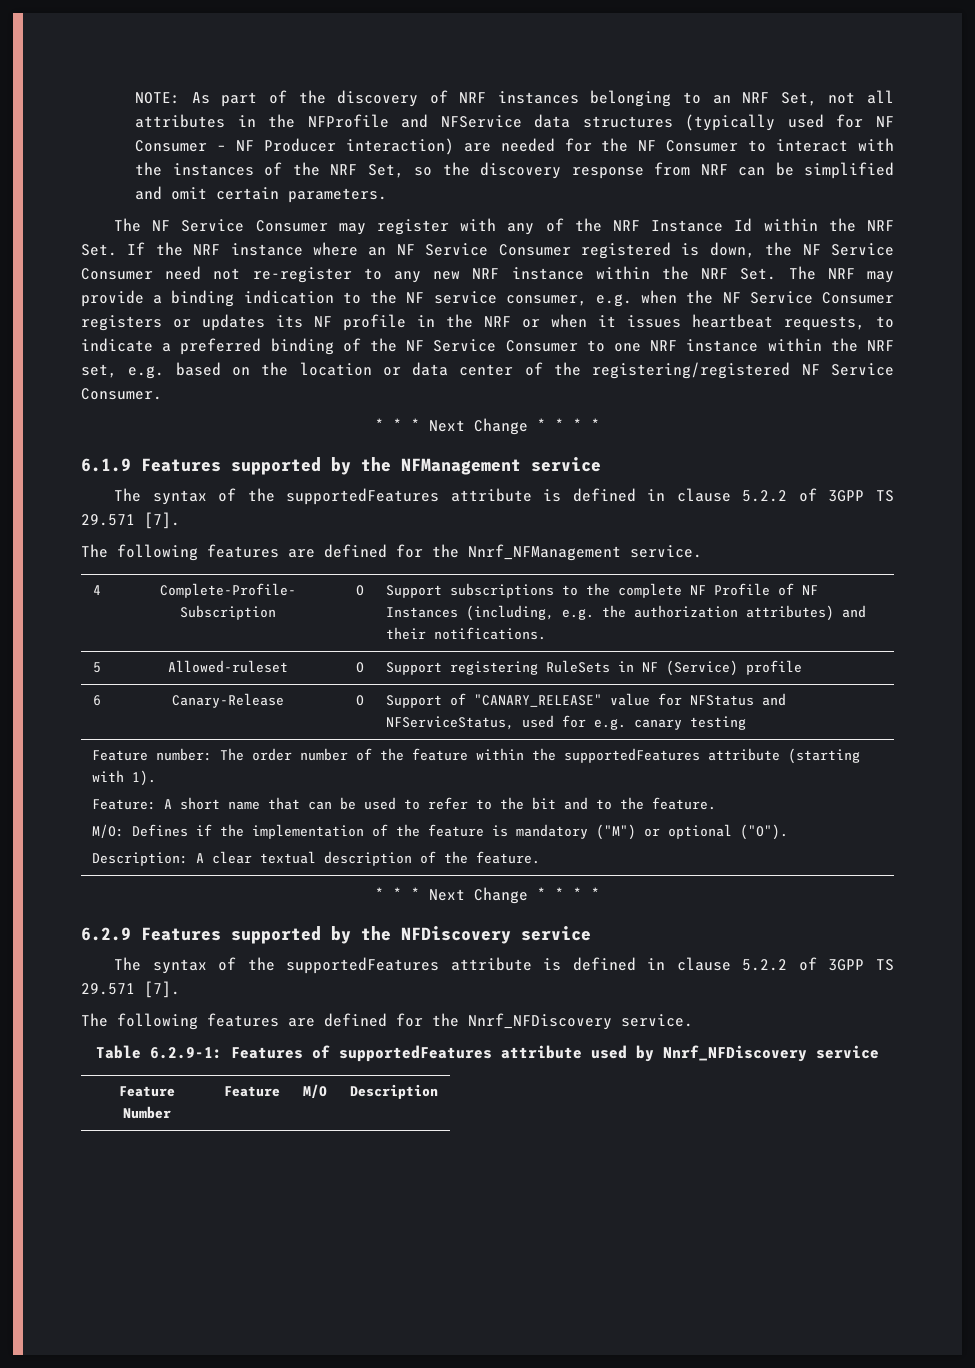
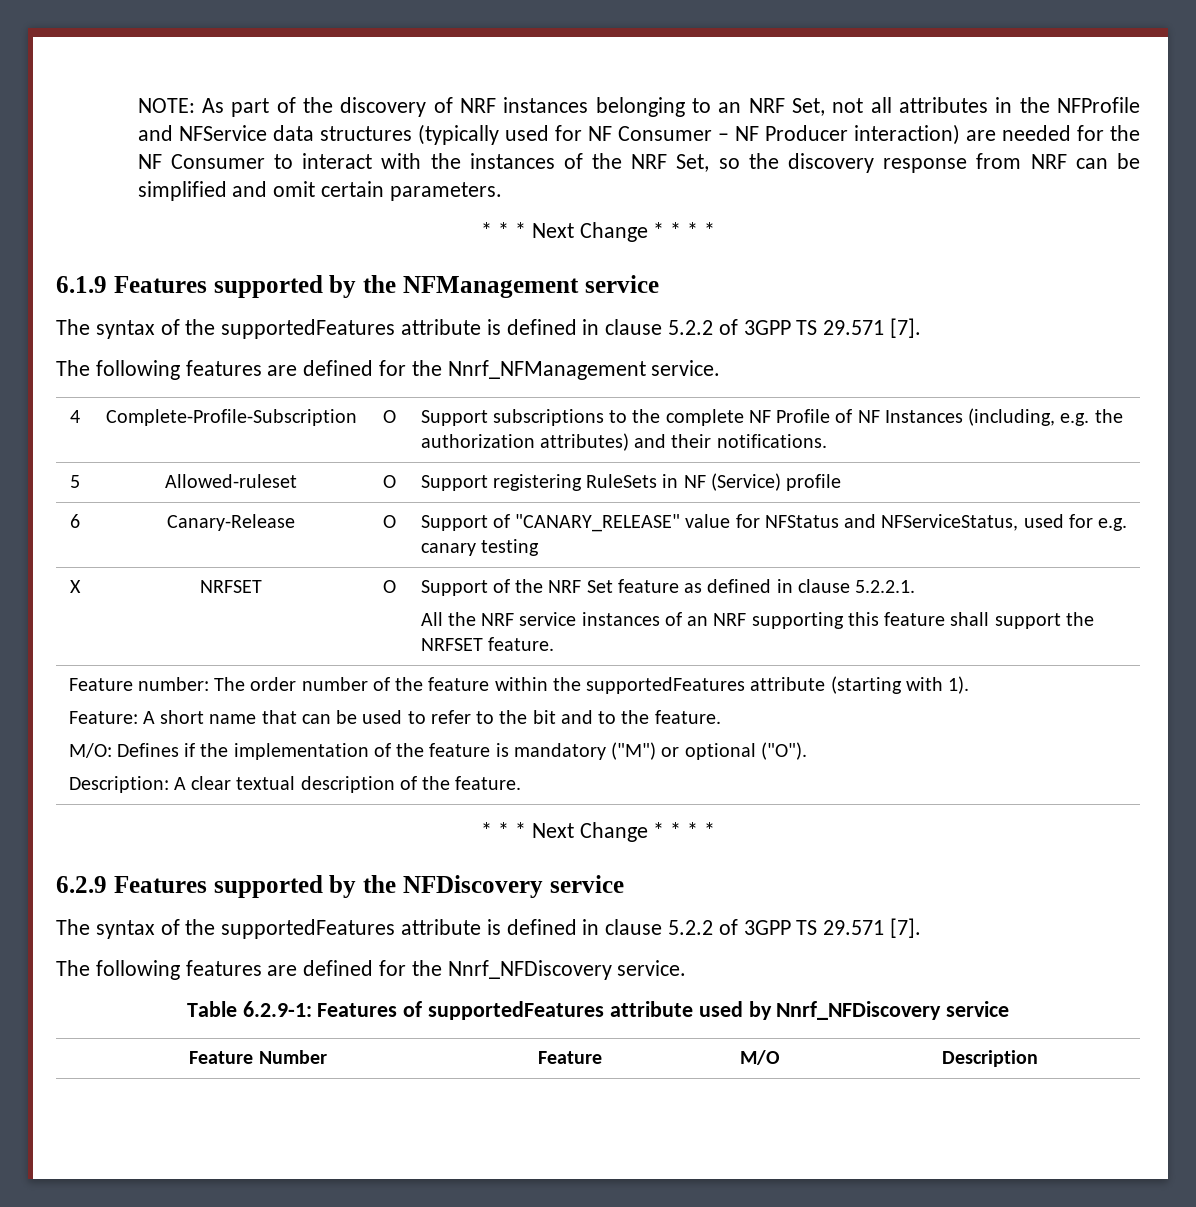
- The NF Service Consumer may register with any of the NRF Instance Id within the NRF Set. If the NRF instance where an NF Service Consumer registered is down, the NF Service Consumer need not re-register to any new NRF instance within the NRF Set. The NRF may provide a binding indication to the NF service consumer, e.g. when the NF Service Consumer registers or updates its NF profile in the NRF or when it issues heartbeat requests, to indicate a preferred binding of the NF Service Consumer to one NRF instance within the NRF set, e.g. based on the location or data center of the registering/registered NF Service Consumer.
+ X | NRFSET | O | Support of the NRF Set feature as defined in clause 5.2.2.1.
+ All the NRF service instances of an NRF supporting this feature shall support the NRFSET feature.

